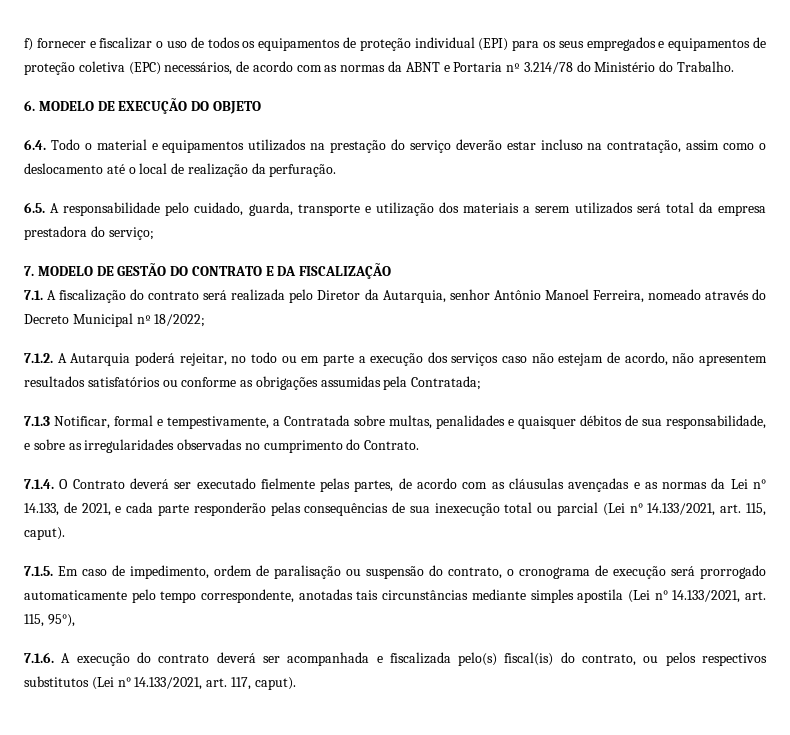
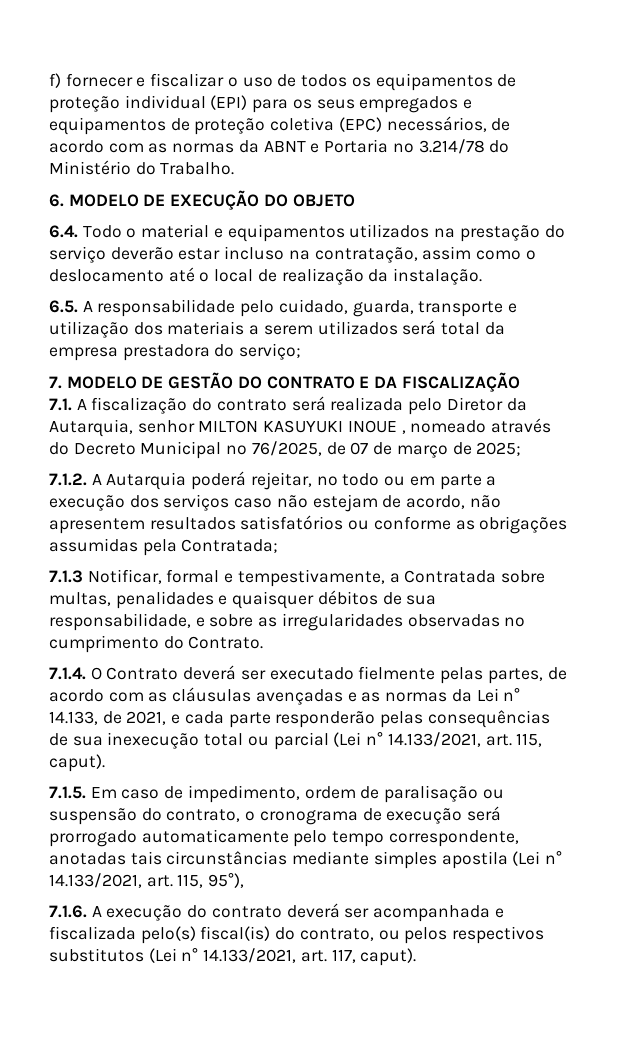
- 6.4. Todo o material e equipamentos utilizados na prestação do serviço deverão estar incluso na contratação, assim como o deslocamento até o local de realização da perfuração.
+ 6.4. Todo o material e equipamentos utilizados na prestação do serviço deverão estar incluso na contratação, assim como o deslocamento até o local de realização da instalação.
- 7.1. A fiscalização do contrato será realizada pelo Diretor da Autarquia, senhor Antônio Manoel Ferreira, nomeado através do Decreto Municipal nº 18/2022;
+ 7.1. A fiscalização do contrato será realizada pelo Diretor da Autarquia, senhor MILTON KASUYUKI INOUE , nomeado através do Decreto Municipal nº 76/2025, de 07 de março de 2025;

